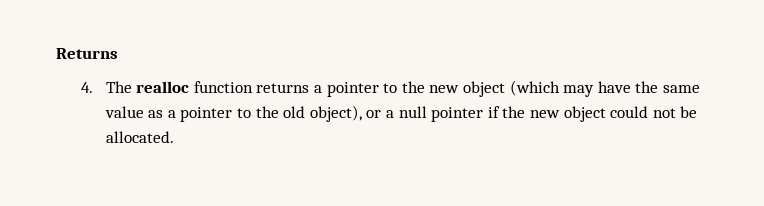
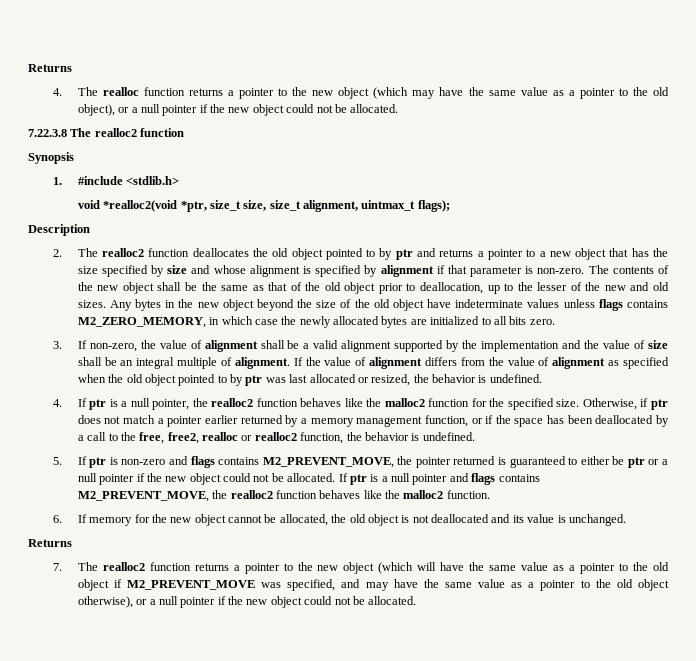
+ 7.22.3.8 The realloc2 function
+ Synopsis
+ 1. #include <stdlib.h>
+ void *realloc2(void *ptr, size_t size, size_t alignment, uintmax_t flags);
+ Description
+ 2. The realloc2 function deallocates the old object pointed to by ptr and returns a pointer to a new object that has the size specified by size and whose alignment is specified by alignment if that parameter is non-zero. The contents of the new object shall be the same as that of the old object prior to deallocation, up to the lesser of the new and old sizes. Any bytes in the new object beyond the size of the old object have indeterminate values unless flags contains M2_ZERO_MEMORY, in which case the newly allocated bytes are initialized to all bits zero.
+ 3. If non-zero, the value of alignment shall be a valid alignment supported by the implementation and the value of size shall be an integral multiple of alignment. If the value of alignment differs from the value of alignment as specified when the old object pointed to by ptr was last allocated or resized, the behavior is undefined.
+ 4. If ptr is a null pointer, the realloc2 function behaves like the malloc2 function for the specified size. Otherwise, if ptr does not match a pointer earlier returned by a memory management function, or if the space has been deallocated by a call to the free, free2, realloc or realloc2 function, the behavior is undefined.
+ 5. If ptr is non-zero and flags contains M2_PREVENT_MOVE, the pointer returned is guaranteed to either be ptr or a null pointer if the new object could not be allocated. If ptr is a null pointer and flags contains M2_PREVENT_MOVE, the realloc2 function behaves like the malloc2 function.
+ 6. If memory for the new object cannot be allocated, the old object is not deallocated and its value is unchanged.
+ Returns
+ 7. The realloc2 function returns a pointer to the new object (which will have the same value as a pointer to the old object if M2_PREVENT_MOVE was specified, and may have the same value as a pointer to the old object otherwise), or a null pointer if the new object could not be allocated.

